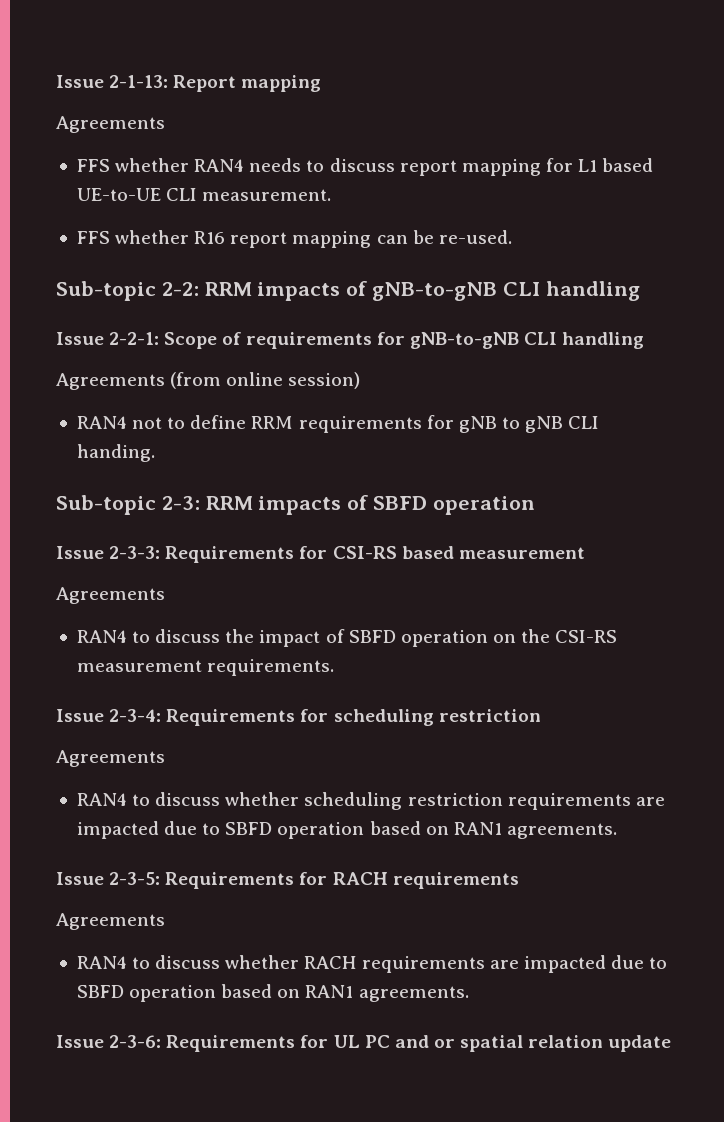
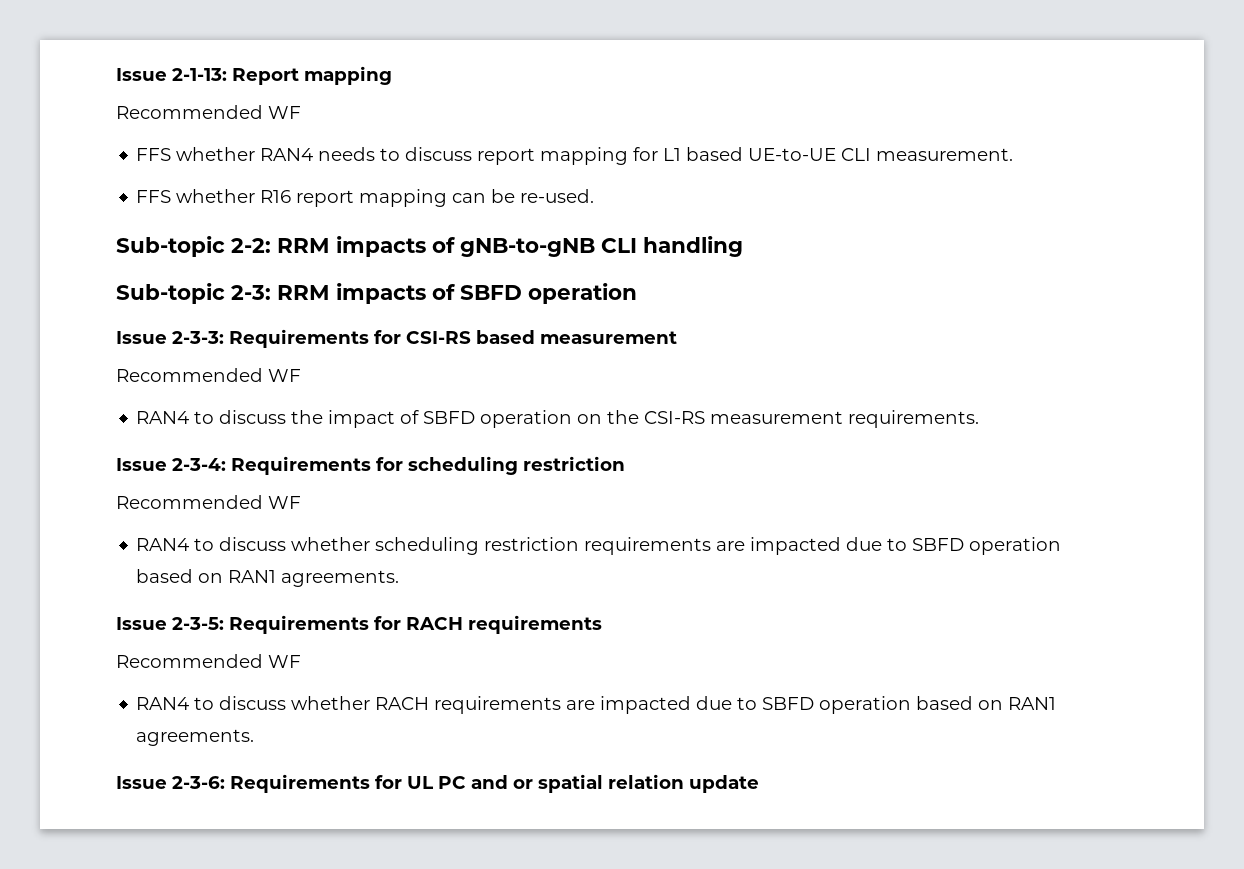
  Issue 2-1-13: Report mapping
- Agreements
+ Recommended WF
- Issue 2-2-1: Scope of requirements for gNB-to-gNB CLI handling
- Agreements (from online session)
- RAN4 not to define RRM requirements for gNB to gNB CLI handing.
  Issue 2-3-3: Requirements for CSI-RS based measurement
- Agreements
+ Recommended WF
  Issue 2-3-4: Requirements for scheduling restriction
- Agreements
+ Recommended WF
  Issue 2-3-5: Requirements for RACH requirements
- Agreements
+ Recommended WF

